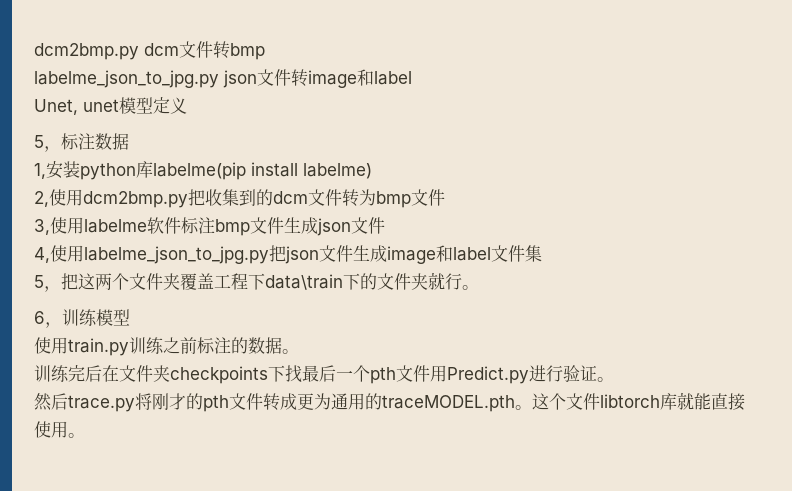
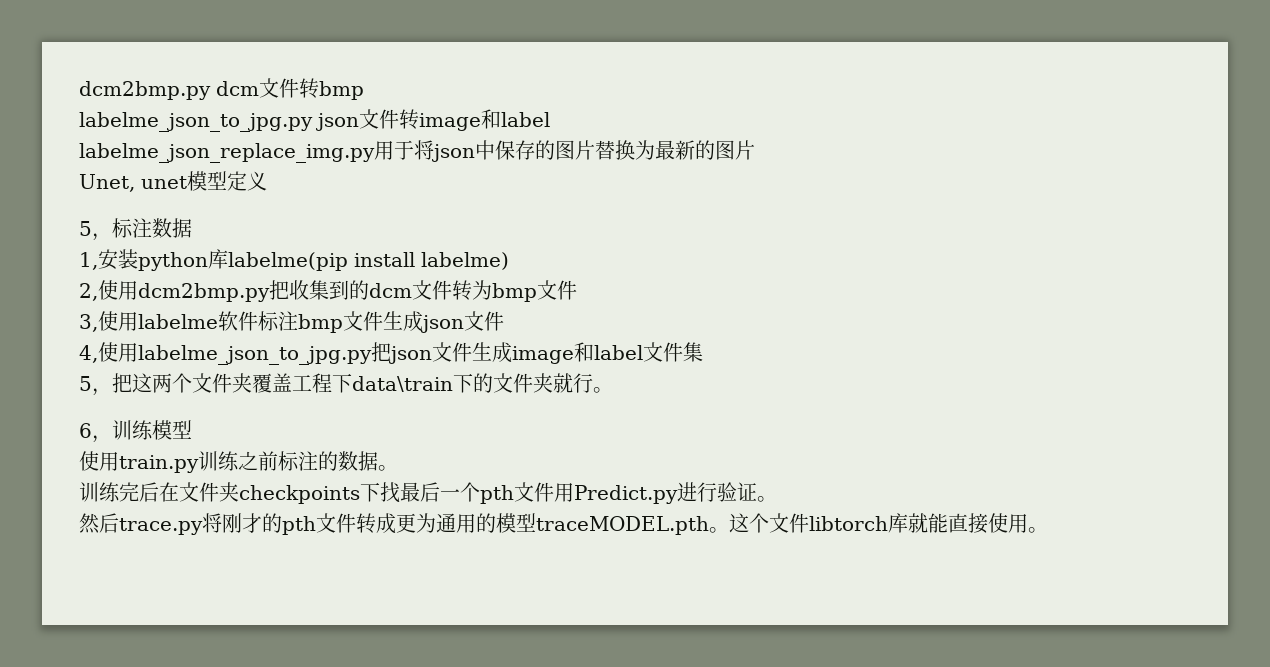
+ labelme_json_replace_img.py用于将json中保存的图片替换为最新的图片
- 然后trace.py将刚才的pth文件转成更为通用的traceMODEL.pth。
+ 然后trace.py将刚才的pth文件转成更为通用的模型traceMODEL.pth。

